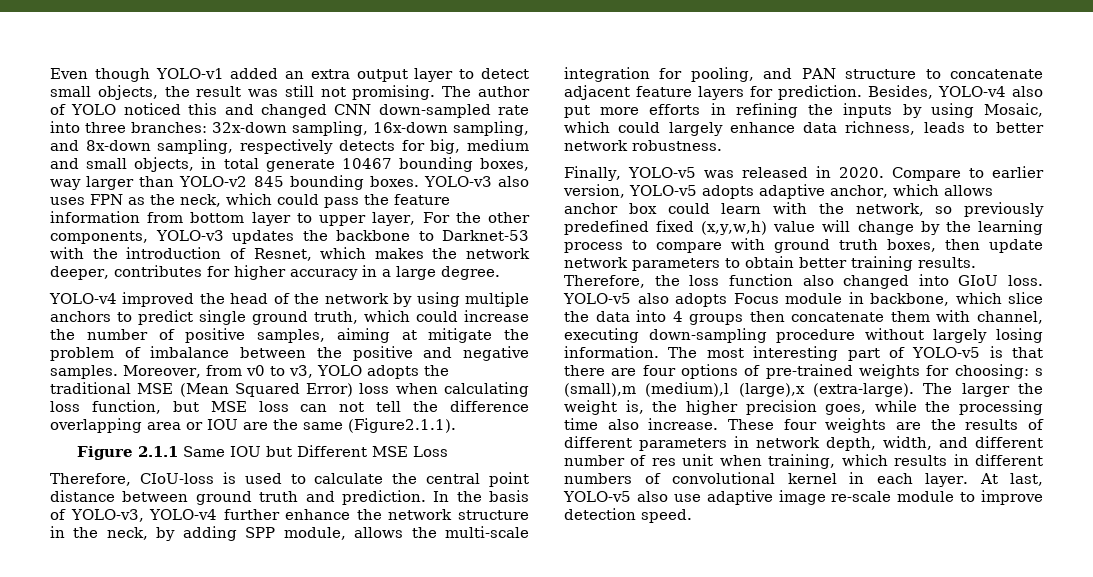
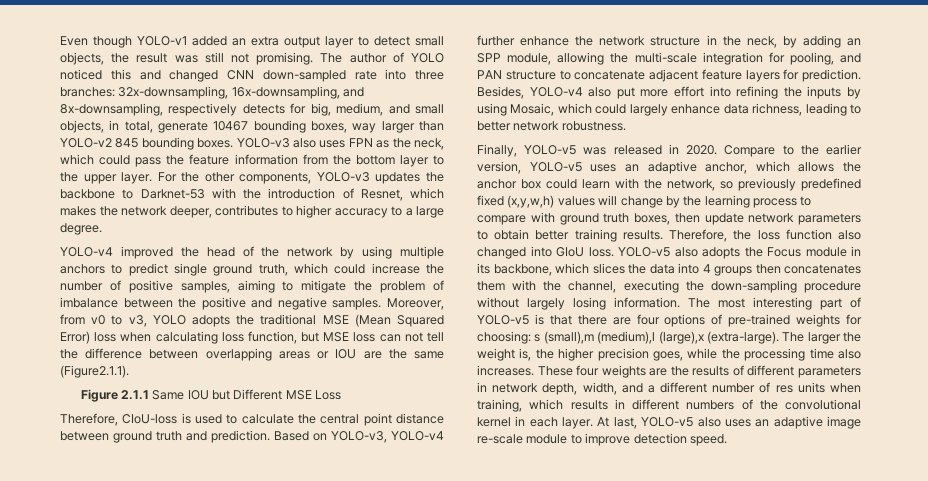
- The author of YOLO noticed this and changed CNN down-sampled rate into three branches: 32x-down sampling, 16x-down sampling, and 8x-down sampling, respectively detects for big, medium and small objects, in total generate 10467 bounding boxes, way larger than YOLO-v2 845 bounding boxes.
+ The author of YOLO noticed this and changed CNN down-sampled rate into three branches: 32x-downsampling, 16x-downsampling, and 8x-downsampling, respectively detects for big, medium, and small objects, in total, generate 10467 bounding boxes, way larger than YOLO-v2 845 bounding boxes.
- YOLO-v3 also uses FPN as the neck, which could pass the feature information from bottom layer to upper layer, For the other components, YOLO-v3 updates the backbone to Darknet-53 with the introduction of Resnet, which makes the network deeper, contributes for higher accuracy in a large degree.
+ YOLO-v3 also uses FPN as the neck, which could pass the feature information from the bottom layer to the upper layer. For the other components, YOLO-v3 updates the backbone to Darknet-53 with the introduction of Resnet, which makes the network deeper, contributes to higher accuracy to a large degree.
- YOLO-v4 improved the head of the network by using multiple anchors to predict single ground truth, which could increase the number of positive samples, aiming at mitigate the problem of imbalance between the positive and negative samples.
+ YOLO-v4 improved the head of the network by using multiple anchors to predict single ground truth, which could increase the number of positive samples, aiming to mitigate the problem of imbalance between the positive and negative samples.
- Moreover, from v0 to v3, YOLO adopts the traditional MSE (Mean Squared Error) loss when calculating loss function, but MSE loss can not tell the difference overlapping area or IOU are the same (Figure2.1.1).
+ Moreover, from v0 to v3, YOLO adopts the traditional MSE (Mean Squared Error) loss when calculating loss function, but MSE loss can not tell the difference between overlapping areas or IOU are the same (Figure2.1.1).
- In the basis of YOLO-v3, YOLO-v4 further enhance the network structure in the neck, by adding SPP module, allows the multi-scale integration for pooling, and PAN structure to concatenate adjacent feature layers for prediction.
+ Based on YOLO-v3, YOLO-v4 further enhance the network structure in the neck, by adding an SPP module, allowing the multi-scale integration for pooling, and PAN structure to concatenate adjacent feature layers for prediction.
- Besides, YOLO-v4 also put more efforts in refining the inputs by using Mosaic, which could largely enhance data richness, leads to better network robustness.
+ Besides, YOLO-v4 also put more effort into refining the inputs by using Mosaic, which could largely enhance data richness, leading to better network robustness.
- Compare to earlier version, YOLO-v5 adopts adaptive anchor, which allows anchor box could learn with the network, so previously predefined fixed (x,y,w,h) value will change by the learning process to compare with ground truth boxes, then update network parameters to obtain better training results.
+ Compare to the earlier version, YOLO-v5 uses an adaptive anchor, which allows the anchor box could learn with the network, so previously predefined fixed (x,y,w,h) values will change by the learning process to compare with ground truth boxes, then update network parameters to obtain better training results.
- YOLO-v5 also adopts Focus module in backbone, which slice the data into 4 groups then concatenate them with channel, executing down-sampling procedure without largely losing information.
+ YOLO-v5 also adopts the Focus module in its backbone, which slices the data into 4 groups then concatenates them with the channel, executing the down-sampling procedure without largely losing information.
- The larger the weight is, the higher precision goes, while the processing time also increase.
+ The larger the weight is, the higher precision goes, while the processing time also increases.
- These four weights are the results of different parameters in network depth, width, and different number of res unit when training, which results in different numbers of convolutional kernel in each layer.
+ These four weights are the results of different parameters in network depth, width, and a different number of res units when training, which results in different numbers of the convolutional kernel in each layer.
- At last, YOLO-v5 also use adaptive image re-scale module to improve detection speed.
+ At last, YOLO-v5 also uses an adaptive image re-scale module to improve detection speed.

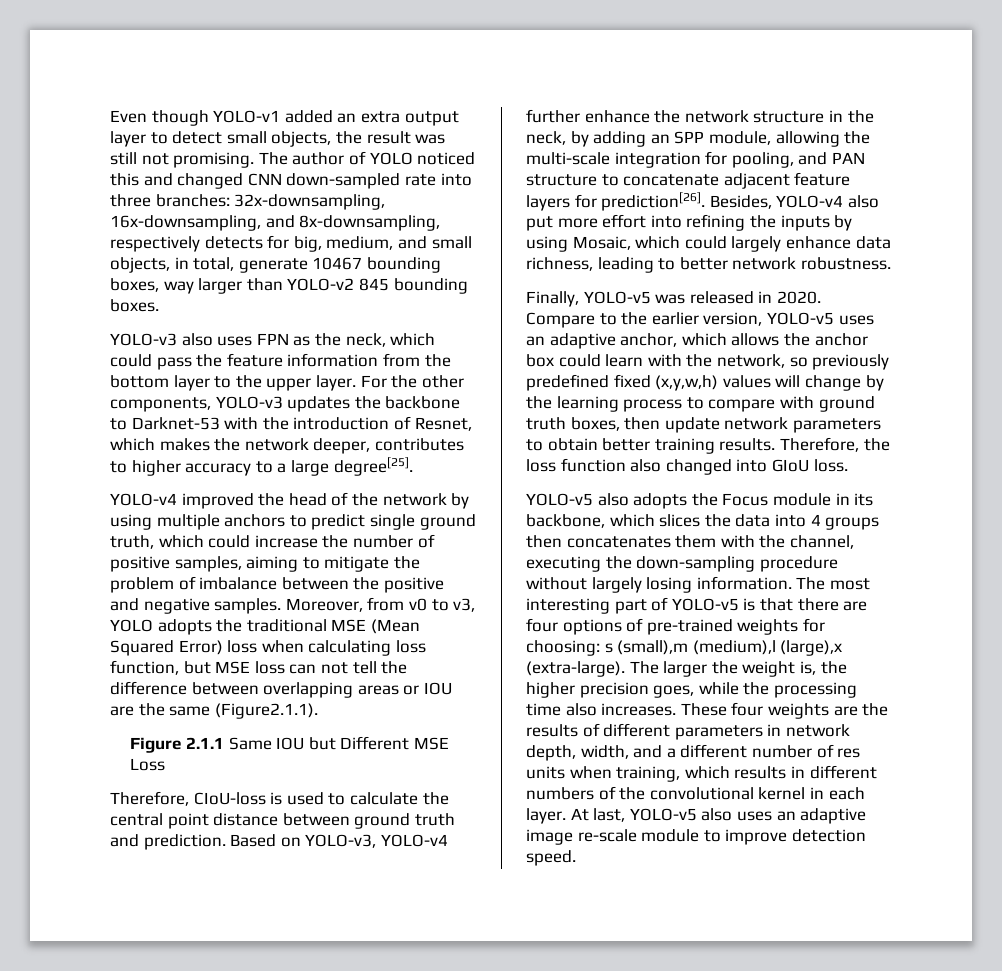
- The author of YOLO noticed this and changed CNN down-sampled rate into three branches: 32x-downsampling, 16x-downsampling, and 8x-downsampling, respectively detects for big, medium, and small objects, in total, generate 10467 bounding boxes, way larger than YOLO-v2 845 bounding boxes. YOLO-v3 also uses FPN as the neck, which could pass the feature information from the bottom layer to the upper layer.
+ The author of YOLO noticed this and changed CNN down-sampled rate into three branches: 32x-downsampling, 16x-downsampling, and 8x-downsampling, respectively detects for big, medium, and small objects, in total, generate 10467 bounding boxes, way larger than YOLO-v2 845 bounding boxes.
+ YOLO-v3 also uses FPN as the neck, which could pass the feature information from the bottom layer to the upper layer.
- For the other components, YOLO-v3 updates the backbone to Darknet-53 with the introduction of Resnet, which makes the network deeper, contributes to higher accuracy to a large degree.
+ For the other components, YOLO-v3 updates the backbone to Darknet-53 with the introduction of Resnet, which makes the network deeper, contributes to higher accuracy to a large degree[25].
- Based on YOLO-v3, YOLO-v4 further enhance the network structure in the neck, by adding an SPP module, allowing the multi-scale integration for pooling, and PAN structure to concatenate adjacent feature layers for prediction.
+ Based on YOLO-v3, YOLO-v4 further enhance the network structure in the neck, by adding an SPP module, allowing the multi-scale integration for pooling, and PAN structure to concatenate adjacent feature layers for prediction[26].
- Therefore, the loss function also changed into GIoU loss. YOLO-v5 also adopts the Focus module in its backbone, which slices the data into 4 groups then concatenates them with the channel, executing the down-sampling procedure without largely losing information.
+ Therefore, the loss function also changed into GIoU loss.
+ YOLO-v5 also adopts the Focus module in its backbone, which slices the data into 4 groups then concatenates them with the channel, executing the down-sampling procedure without largely losing information.

